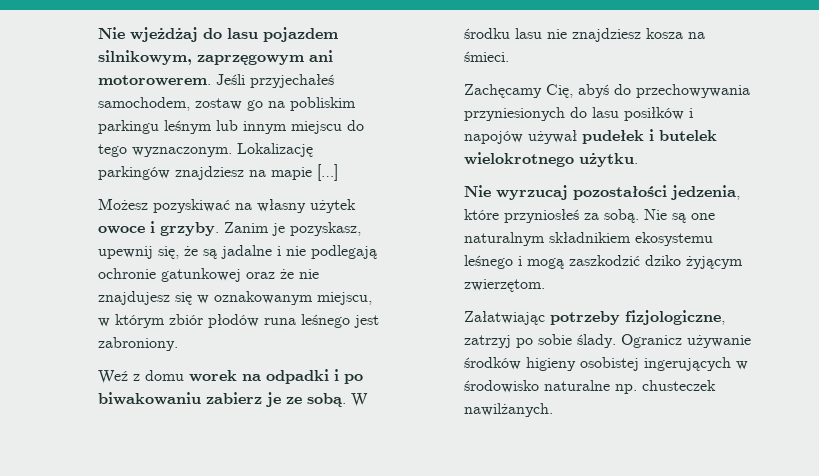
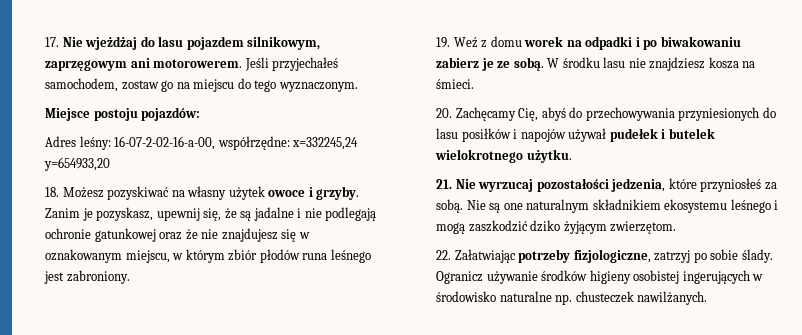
- Nie wjeżdżaj do lasu pojazdem silnikowym, zaprzęgowym ani motorowerem.
+ 17. Nie wjeżdżaj do lasu pojazdem silnikowym, zaprzęgowym ani motorowerem.
- Jeśli przyjechałeś samochodem, zostaw go na pobliskim parkingu leśnym lub innym miejscu do tego wyznaczonym. Lokalizację parkingów znajdziesz na mapie […]
- Możesz pozyskiwać na własny użytek owoce i grzyby.
+ Jeśli przyjechałeś samochodem, zostaw go na miejscu do tego wyznaczonym.
+ Miejsce postoju pojazdów:
+ Adres leśny: 16-07-2-02-16-a-00, współrzędne: x=332245,24 y=654933,20
+ 18. Możesz pozyskiwać na własny użytek owoce i grzyby.
- Weź z domu worek na odpadki i po biwakowaniu zabierz je ze sobą.
+ 19. Weź z domu worek na odpadki i po biwakowaniu zabierz je ze sobą.
- Zachęcamy Cię, abyś do przechowywania przyniesionych do lasu posiłków i napojów używał pudełek i butelek wielokrotnego użytku.
+ 20. Zachęcamy Cię, abyś do przechowywania przyniesionych do lasu posiłków i napojów używał pudełek i butelek wielokrotnego użytku.
- Nie wyrzucaj pozostałości jedzenia, które przyniosłeś za sobą.
+ 21. Nie wyrzucaj pozostałości jedzenia, które przyniosłeś za sobą.
- Załatwiając potrzeby fizjologiczne, zatrzyj po sobie ślady.
+ 22. Załatwiając potrzeby fizjologiczne, zatrzyj po sobie ślady.

